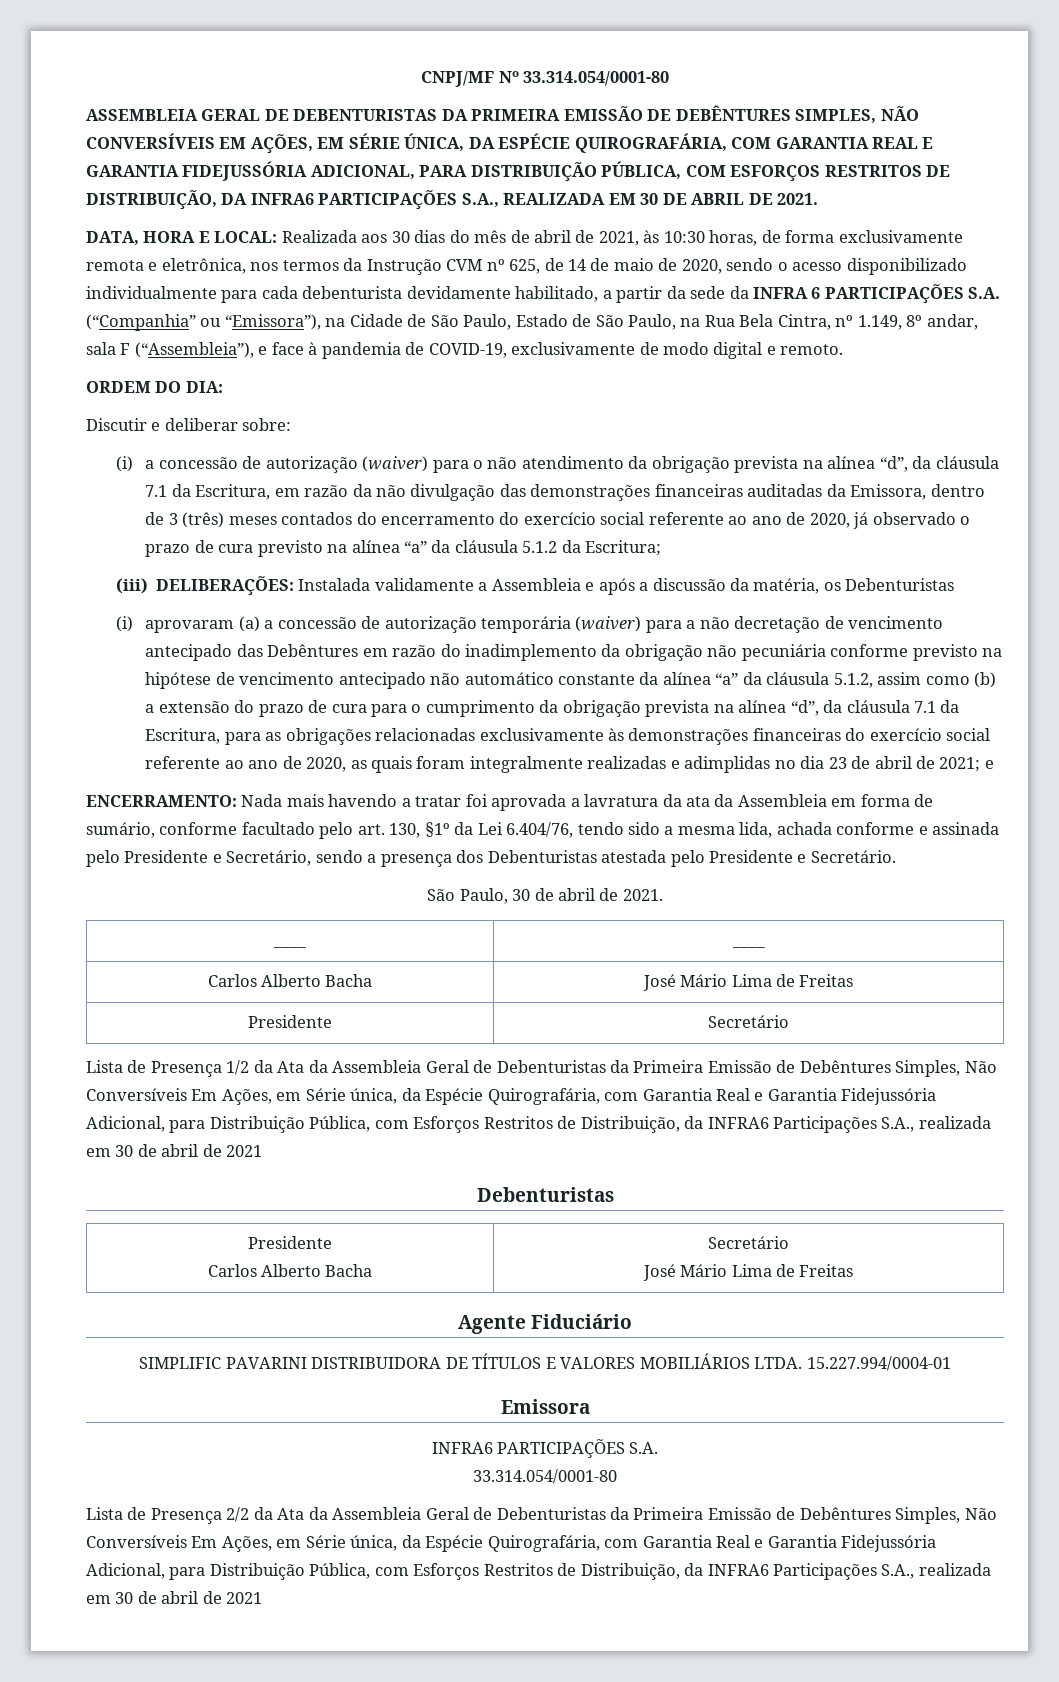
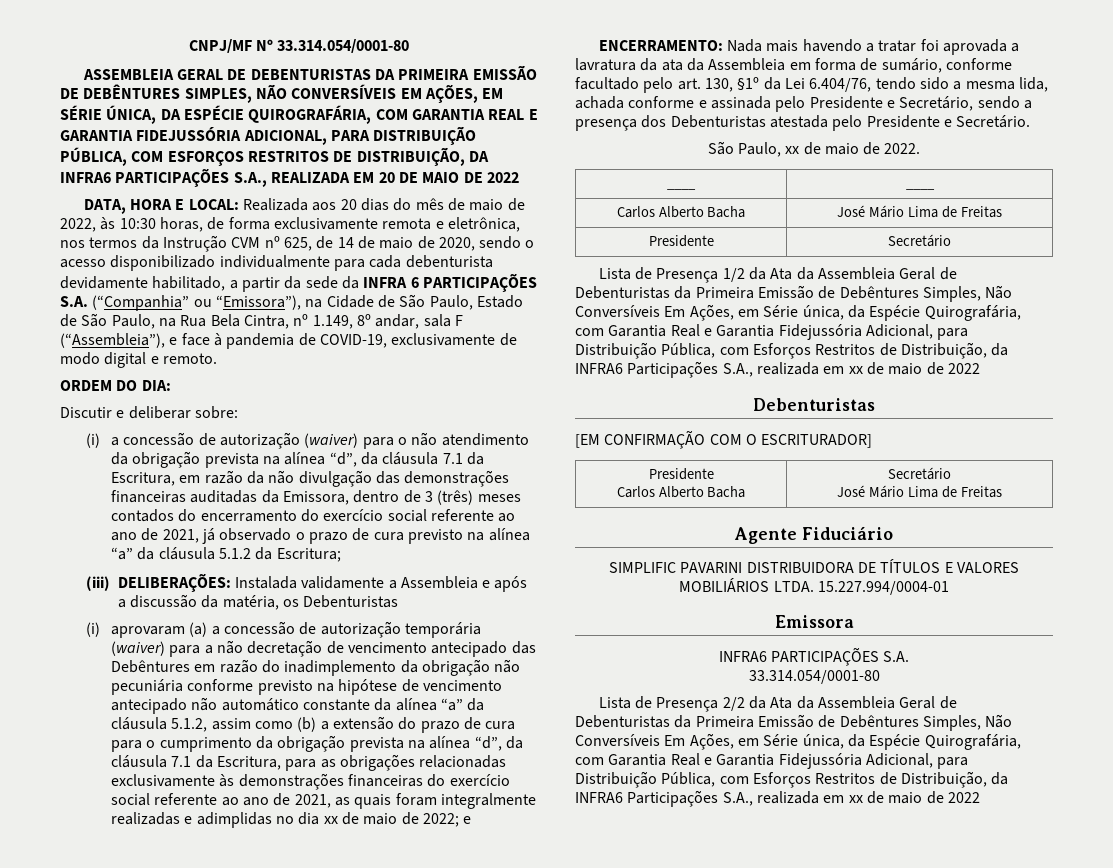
- ASSEMBLEIA GERAL DE DEBENTURISTAS DA PRIMEIRA EMISSÃO DE DEBÊNTURES SIMPLES, NÃO CONVERSÍVEIS EM AÇÕES, EM SÉRIE ÚNICA, DA ESPÉCIE QUIROGRAFÁRIA, COM GARANTIA REAL E GARANTIA FIDEJUSSÓRIA ADICIONAL, PARA DISTRIBUIÇÃO PÚBLICA, COM ESFORÇOS RESTRITOS DE DISTRIBUIÇÃO, DA INFRA6 PARTICIPAÇÕES S.A., REALIZADA EM 30 DE ABRIL DE 2021.
+ ASSEMBLEIA GERAL DE DEBENTURISTAS DA PRIMEIRA EMISSÃO DE DEBÊNTURES SIMPLES, NÃO CONVERSÍVEIS EM AÇÕES, EM SÉRIE ÚNICA, DA ESPÉCIE QUIROGRAFÁRIA, COM GARANTIA REAL E GARANTIA FIDEJUSSÓRIA ADICIONAL, PARA DISTRIBUIÇÃO PÚBLICA, COM ESFORÇOS RESTRITOS DE DISTRIBUIÇÃO, DA INFRA6 PARTICIPAÇÕES S.A., REALIZADA EM 20 DE MAIO DE 2022
- Realizada aos 30 dias do mês de abril de 2021, às 10:30 horas, de forma exclusivamente remota e eletrônica, nos termos da Instrução CVM nº 625, de 14 de maio de 2020, sendo o acesso disponibilizado individualmente para cada debenturista devidamente habilitado, a partir da sede da INFRA 6 PARTICIPAÇÕES S.A. (“Companhia” ou “Emissora”), na Cidade de São Paulo, Estado de São Paulo, na Rua Bela Cintra, nº 1.149, 8º andar, sala F (“Assembleia”), e face à pandemia de COVID-19, exclusivamente de modo digital e remoto.
+ Realizada aos 20 dias do mês de maio de 2022, às 10:30 horas, de forma exclusivamente remota e eletrônica, nos termos da Instrução CVM nº 625, de 14 de maio de 2020, sendo o acesso disponibilizado individualmente para cada debenturista devidamente habilitado, a partir da sede da INFRA 6 PARTICIPAÇÕES S.A. (“Companhia” ou “Emissora”), na Cidade de São Paulo, Estado de São Paulo, na Rua Bela Cintra, nº 1.149, 8º andar, sala F (“Assembleia”), e face à pandemia de COVID-19, exclusivamente de modo digital e remoto.
- (i) a concessão de autorização (waiver) para o não atendimento da obrigação prevista na alínea “d”, da cláusula 7.1 da Escritura, em razão da não divulgação das demonstrações financeiras auditadas da Emissora, dentro de 3 (três) meses contados do encerramento do exercício social referente ao ano de 2020, já observado o prazo de cura previsto na alínea “a” da cláusula 5.1.2 da Escritura;
+ (i) a concessão de autorização (waiver) para o não atendimento da obrigação prevista na alínea “d”, da cláusula 7.1 da Escritura, em razão da não divulgação das demonstrações financeiras auditadas da Emissora, dentro de 3 (três) meses contados do encerramento do exercício social referente ao ano de 2021, já observado o prazo de cura previsto na alínea “a” da cláusula 5.1.2 da Escritura;
- (i) aprovaram (a) a concessão de autorização temporária (waiver) para a não decretação de vencimento antecipado das Debêntures em razão do inadimplemento da obrigação não pecuniária conforme previsto na hipótese de vencimento antecipado não automático constante da alínea “a” da cláusula 5.1.2, assim como (b) a extensão do prazo de cura para o cumprimento da obrigação prevista na alínea “d”, da cláusula 7.1 da Escritura, para as obrigações relacionadas exclusivamente às demonstrações financeiras do exercício social referente ao ano de 2020, as quais foram integralmente realizadas e adimplidas no dia 23 de abril de 2021;
+ (i) aprovaram (a) a concessão de autorização temporária (waiver) para a não decretação de vencimento antecipado das Debêntures em razão do inadimplemento da obrigação não pecuniária conforme previsto na hipótese de vencimento antecipado não automático constante da alínea “a” da cláusula 5.1.2, assim como (b) a extensão do prazo de cura para o cumprimento da obrigação prevista na alínea “d”, da cláusula 7.1 da Escritura, para as obrigações relacionadas exclusivamente às demonstrações financeiras do exercício social referente ao ano de 2021, as quais foram integralmente realizadas e adimplidas no dia xx de maio de 2022;
- São Paulo, 30 de abril de 2021.
+ São Paulo, xx de maio de 2022.
- Lista de Presença 1/2 da Ata da Assembleia Geral de Debenturistas da Primeira Emissão de Debêntures Simples, Não Conversíveis Em Ações, em Série única, da Espécie Quirografária, com Garantia Real e Garantia Fidejussória Adicional, para Distribuição Pública, com Esforços Restritos de Distribuição, da INFRA6 Participações S.A., realizada em 30 de abril de 2021
+ Lista de Presença 1/2 da Ata da Assembleia Geral de Debenturistas da Primeira Emissão de Debêntures Simples, Não Conversíveis Em Ações, em Série única, da Espécie Quirografária, com Garantia Real e Garantia Fidejussória Adicional, para Distribuição Pública, com Esforços Restritos de Distribuição, da INFRA6 Participações S.A., realizada em xx de maio de 2022
  Debenturistas
+ [EM CONFIRMAÇÃO COM O ESCRITURADOR]
- Lista de Presença 2/2 da Ata da Assembleia Geral de Debenturistas da Primeira Emissão de Debêntures Simples, Não Conversíveis Em Ações, em Série única, da Espécie Quirografária, com Garantia Real e Garantia Fidejussória Adicional, para Distribuição Pública, com Esforços Restritos de Distribuição, da INFRA6 Participações S.A., realizada em 30 de abril de 2021
+ Lista de Presença 2/2 da Ata da Assembleia Geral de Debenturistas da Primeira Emissão de Debêntures Simples, Não Conversíveis Em Ações, em Série única, da Espécie Quirografária, com Garantia Real e Garantia Fidejussória Adicional, para Distribuição Pública, com Esforços Restritos de Distribuição, da INFRA6 Participações S.A., realizada em xx de maio de 2022

